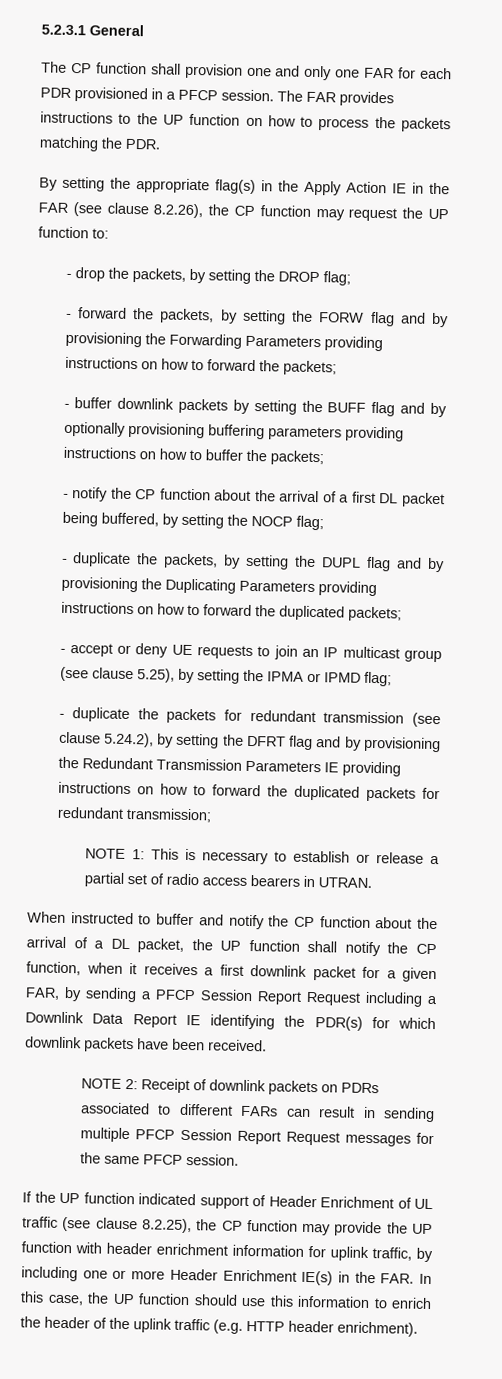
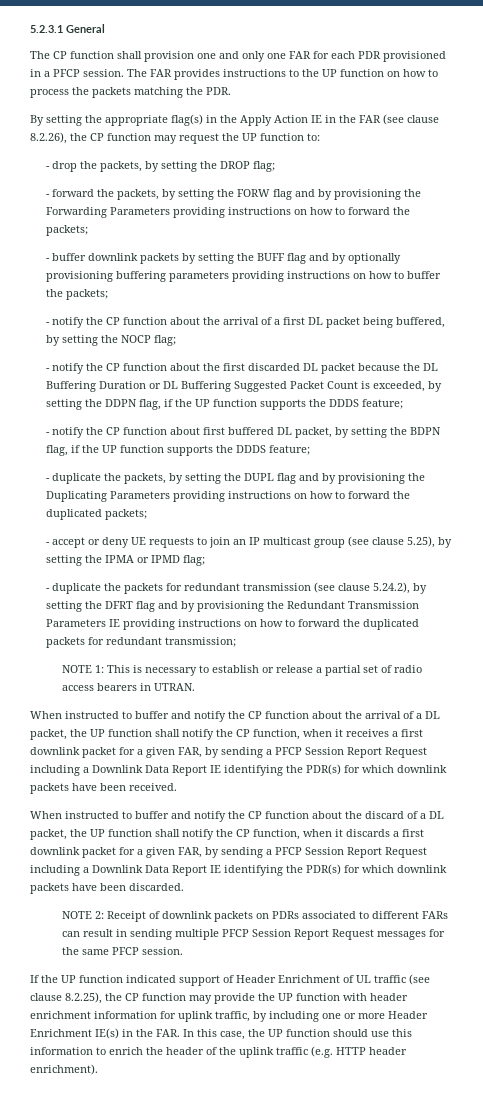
+ - notify the CP function about the first discarded DL packet because the DL Buffering Duration or DL Buffering Suggested Packet Count is exceeded, by setting the DDPN flag, if the UP function supports the DDDS feature;
+ - notify the CP function about first buffered DL packet, by setting the BDPN flag, if the UP function supports the DDDS feature;
+ When instructed to buffer and notify the CP function about the discard of a DL packet, the UP function shall notify the CP function, when it discards a first downlink packet for a given FAR, by sending a PFCP Session Report Request including a Downlink Data Report IE identifying the PDR(s) for which downlink packets have been discarded.

